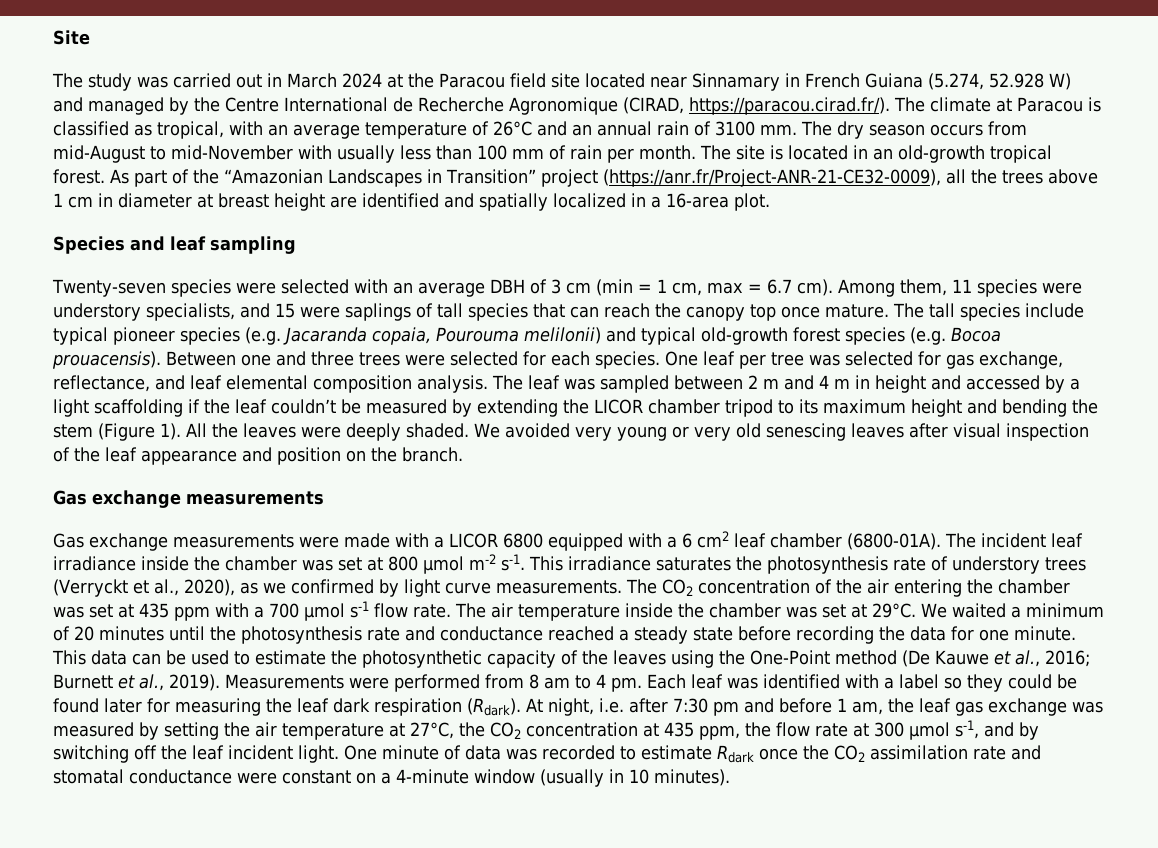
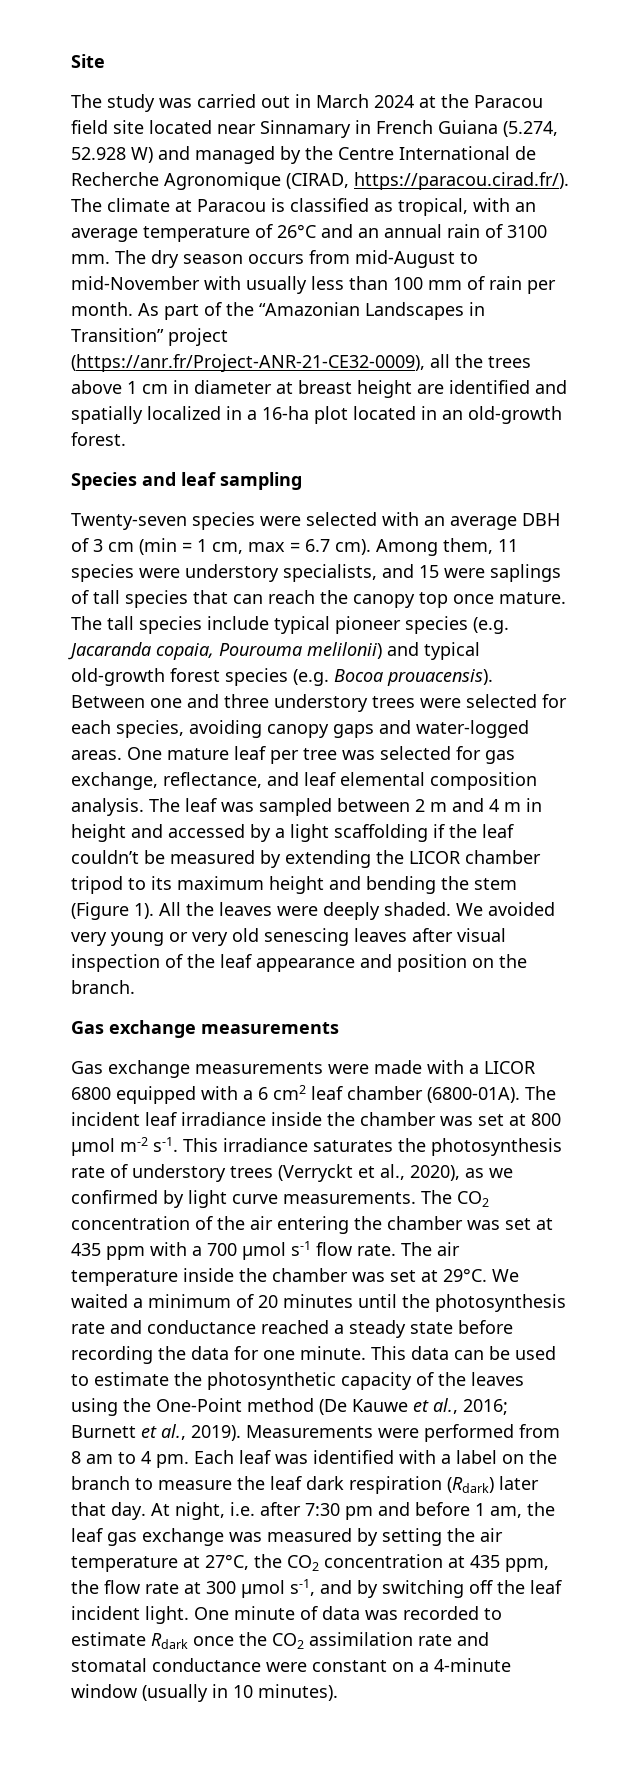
- The site is located in an old-growth tropical forest.
- As part of the “Amazonian Landscapes in Transition” project (https://anr.fr/Project-ANR-21-CE32-0009), all the trees above 1 cm in diameter at breast height are identified and spatially localized in a 16-area plot.
+ As part of the “Amazonian Landscapes in Transition” project (https://anr.fr/Project-ANR-21-CE32-0009), all the trees above 1 cm in diameter at breast height are identified and spatially localized in a 16-ha plot located in an old-growth forest.
- Between one and three trees were selected for each species. One leaf per tree was selected for gas exchange, reflectance, and leaf elemental composition analysis.
+ Between one and three understory trees were selected for each species, avoiding canopy gaps and water-logged areas. One mature leaf per tree was selected for gas exchange, reflectance, and leaf elemental composition analysis.
- Each leaf was identified with a label so they could be found later for measuring the leaf dark respiration (Rdark).
+ Each leaf was identified with a label on the branch to measure the leaf dark respiration (Rdark) later that day.

